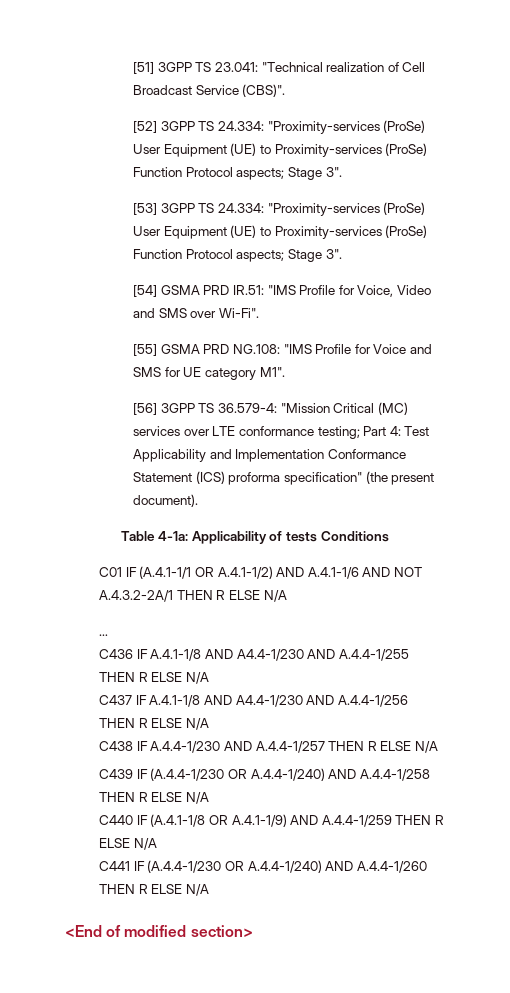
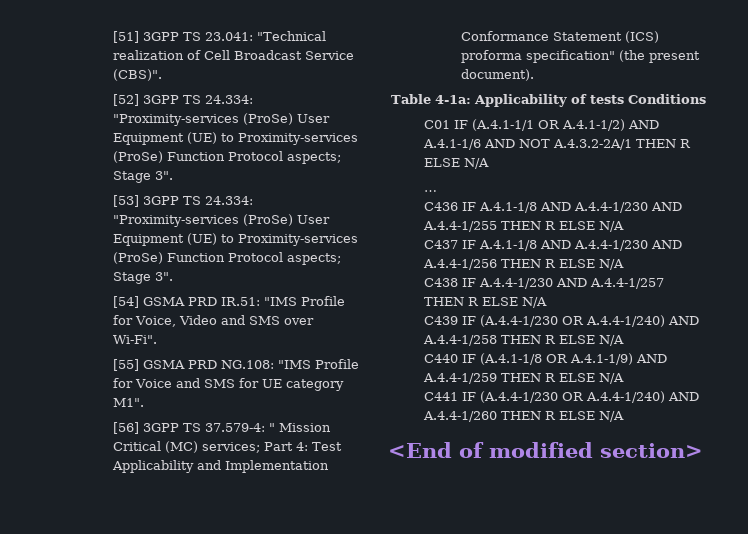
- [56] 3GPP TS 36.579-4: "Mission Critical (MC) services over LTE conformance testing; Part 4: Test Applicability and Implementation Conformance Statement (ICS) proforma specification" (the present document).
+ [56] 3GPP TS 37.579-4: " Mission Critical (MC) services; Part 4: Test Applicability and Implementation Conformance Statement (ICS) proforma specification" (the present document).
- C436 IF A.4.1-1/8 AND A4.4-1/230 AND A.4.4-1/255 THEN R ELSE N/A
+ C436 IF A.4.1-1/8 AND A.4.4-1/230 AND A.4.4-1/255 THEN R ELSE N/A
- C437 IF A.4.1-1/8 AND A4.4-1/230 AND A.4.4-1/256 THEN R ELSE N/A
+ C437 IF A.4.1-1/8 AND A.4.4-1/230 AND A.4.4-1/256 THEN R ELSE N/A

